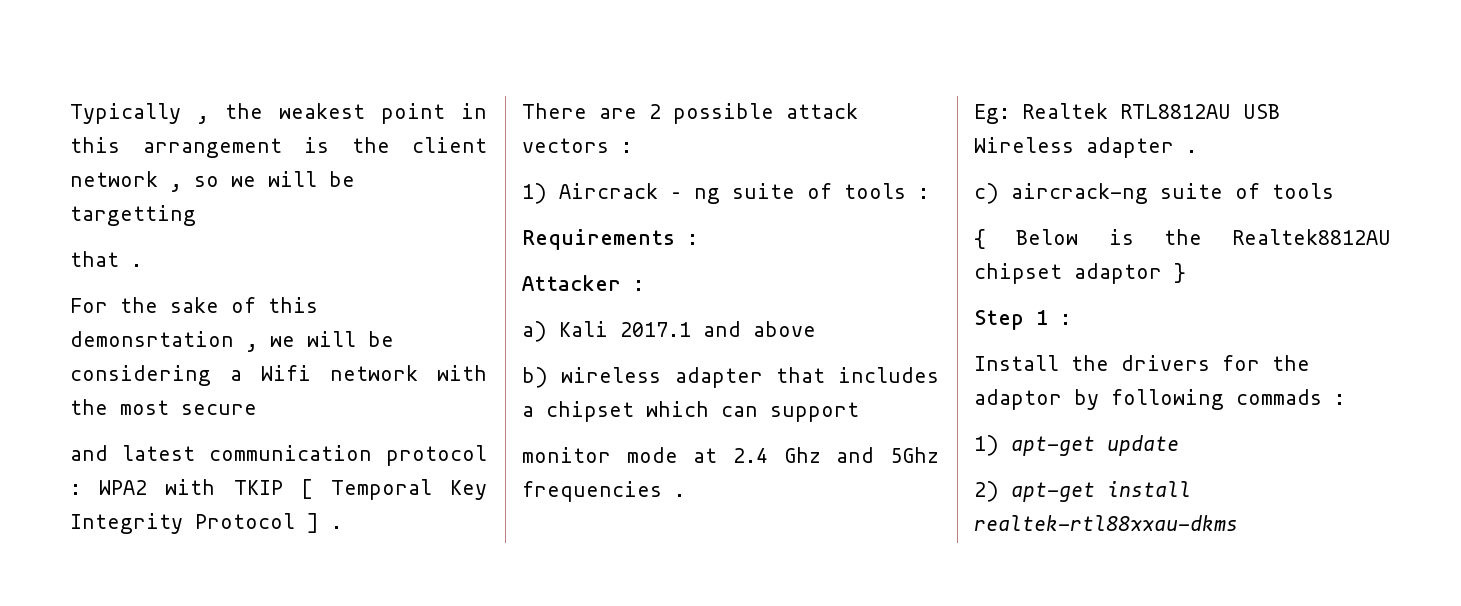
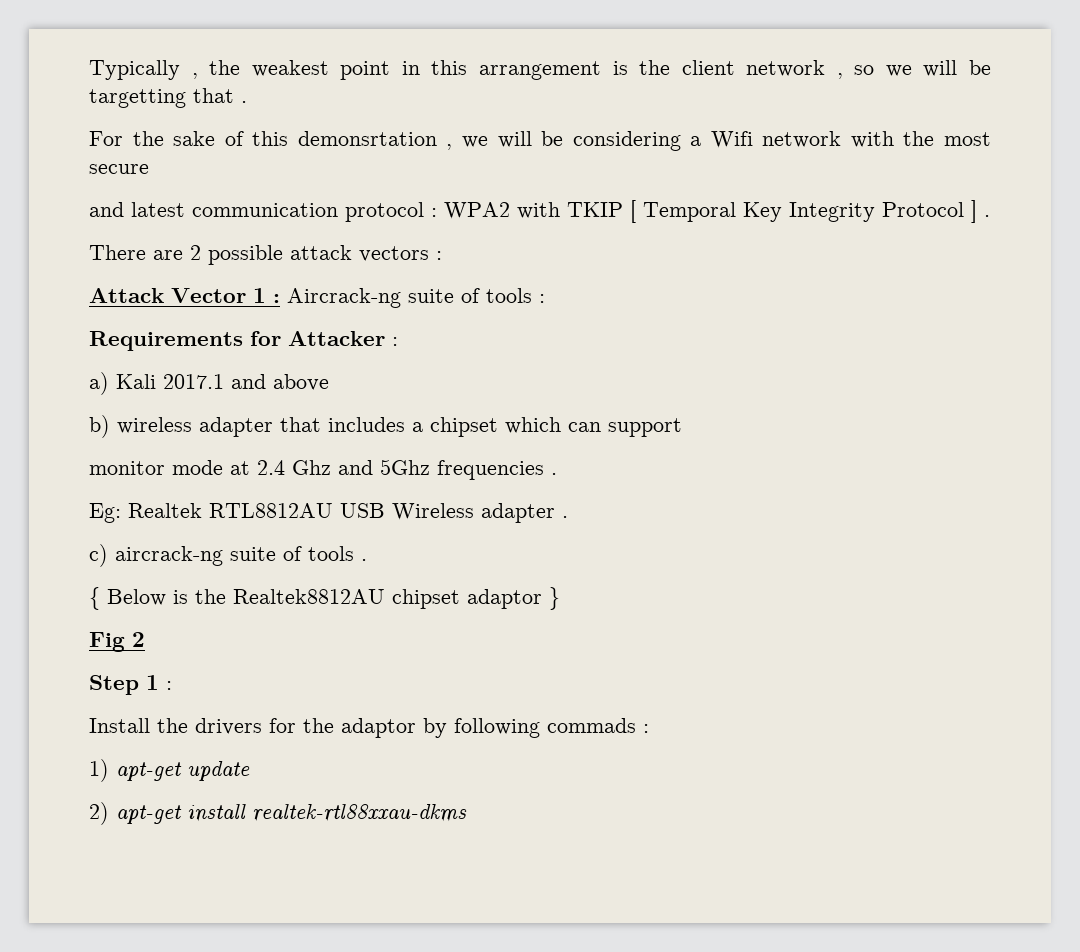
- Typically , the weakest point in this arrangement is the client network , so we will be targetting
- that .
+ Typically , the weakest point in this arrangement is the client network , so we will be targetting that .
- 1) Aircrack – ng suite of tools :
+ Attack Vector 1 : Aircrack-ng suite of tools :
- Requirements :
- Attacker :
+ Requirements for Attacker :
- c) aircrack-ng suite of tools
+ c) aircrack-ng suite of tools .
+ Fig 2

